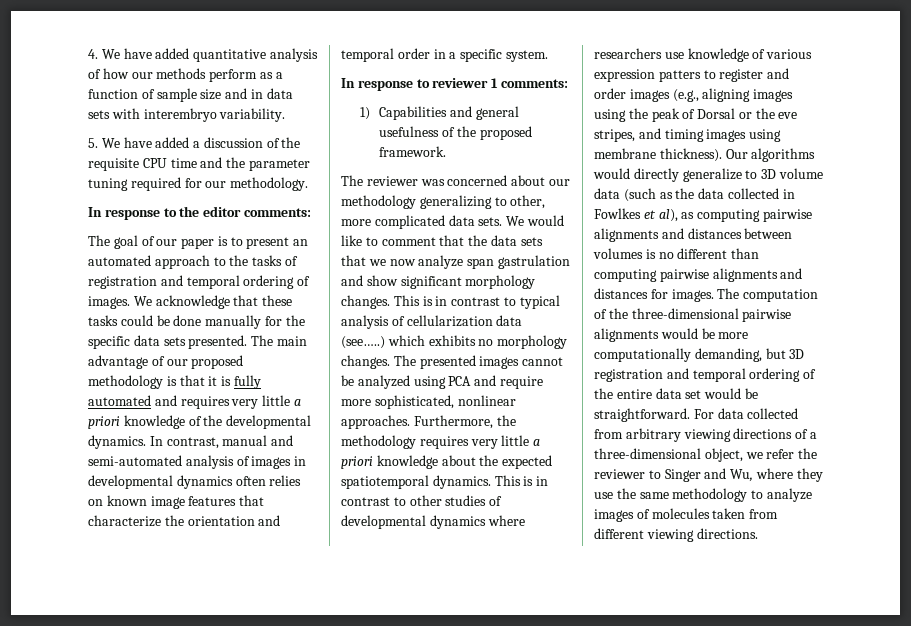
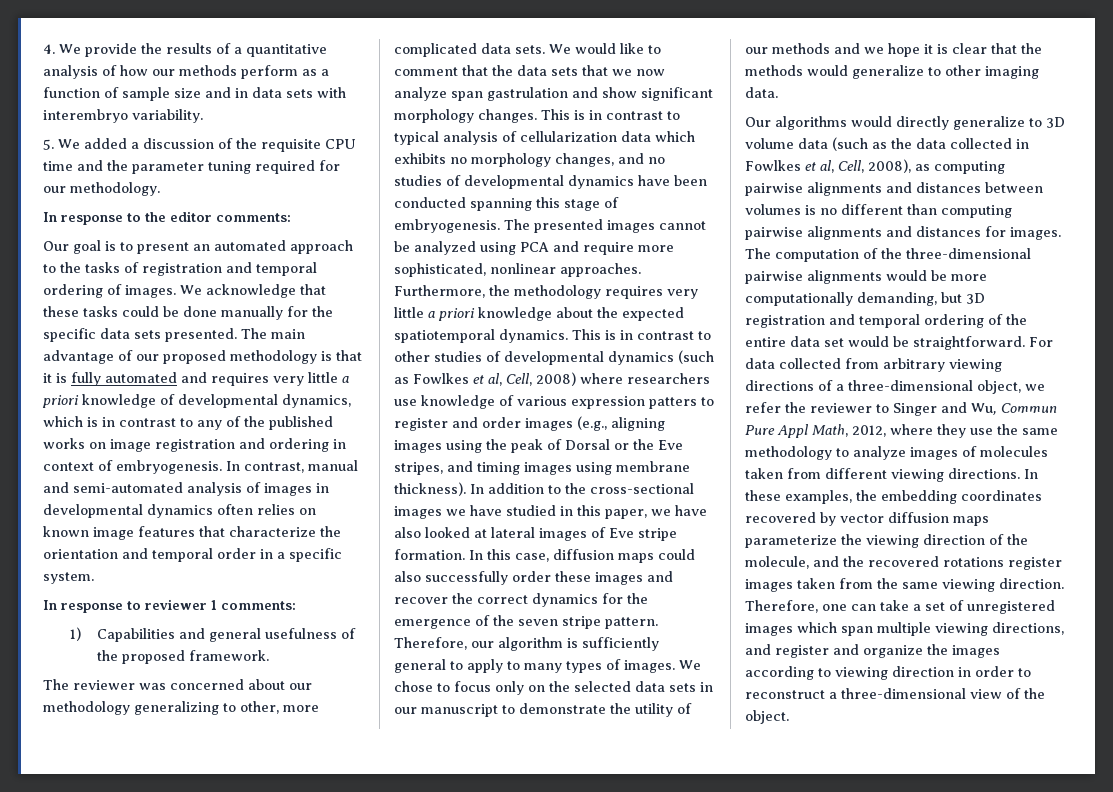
- 4. We have added quantitative analysis of how our methods perform as a function of sample size and in data sets with interembryo variability.
+ 4. We provide the results of a quantitative analysis of how our methods perform as a function of sample size and in data sets with interembryo variability.
- 5. We have added a discussion of the requisite CPU time and the parameter tuning required for our methodology.
+ 5. We added a discussion of the requisite CPU time and the parameter tuning required for our methodology.
- The goal of our paper is to present an automated approach to the tasks of registration and temporal ordering of images.
+ Our goal is to present an automated approach to the tasks of registration and temporal ordering of images.
- The main advantage of our proposed methodology is that it is fully automated and requires very little a priori knowledge of the developmental dynamics.
+ The main advantage of our proposed methodology is that it is fully automated and requires very little a priori knowledge of developmental dynamics, which is in contrast to any of the published works on image registration and ordering in context of embryogenesis.
- This is in contrast to typical analysis of cellularization data (see…..) which exhibits no morphology changes.
+ This is in contrast to typical analysis of cellularization data which exhibits no morphology changes, and no studies of developmental dynamics have been conducted spanning this stage of embryogenesis.
- This is in contrast to other studies of developmental dynamics where researchers use knowledge of various expression patters to register and order images (e.g., aligning images using the peak of Dorsal or the eve stripes, and timing images using membrane thickness). Our algorithms would directly generalize to 3D volume data (such as the data collected in Fowlkes et al), as computing pairwise alignments and distances between volumes is no different than computing pairwise alignments and distances for images.
+ This is in contrast to other studies of developmental dynamics (such as Fowlkes et al, Cell, 2008) where researchers use knowledge of various expression patters to register and order images (e.g., aligning images using the peak of Dorsal or the Eve stripes, and timing images using membrane thickness). In addition to the cross-sectional images we have studied in this paper, we have also looked at lateral images of Eve stripe formation. In this case, diffusion maps could also successfully order these images and recover the correct dynamics for the emergence of the seven stripe pattern. Therefore, our algorithm is sufficiently general to apply to many types of images. We chose to focus only on the selected data sets in our manuscript to demonstrate the utility of our methods and we hope it is clear that the methods would generalize to other imaging data.
+ Our algorithms would directly generalize to 3D volume data (such as the data collected in Fowlkes et al, Cell, 2008), as computing pairwise alignments and distances between volumes is no different than computing pairwise alignments and distances for images.
- For data collected from arbitrary viewing directions of a three-dimensional object, we refer the reviewer to Singer and Wu, where they use the same methodology to analyze images of molecules taken from different viewing directions.
+ For data collected from arbitrary viewing directions of a three-dimensional object, we refer the reviewer to Singer and Wu, Commun Pure Appl Math, 2012, where they use the same methodology to analyze images of molecules taken from different viewing directions.
+ In these examples, the embedding coordinates recovered by vector diffusion maps parameterize the viewing direction of the molecule, and the recovered rotations register images taken from the same viewing direction. Therefore, one can take a set of unregistered images which span multiple viewing directions, and register and organize the images according to viewing direction in order to reconstruct a three-dimensional view of the object.

